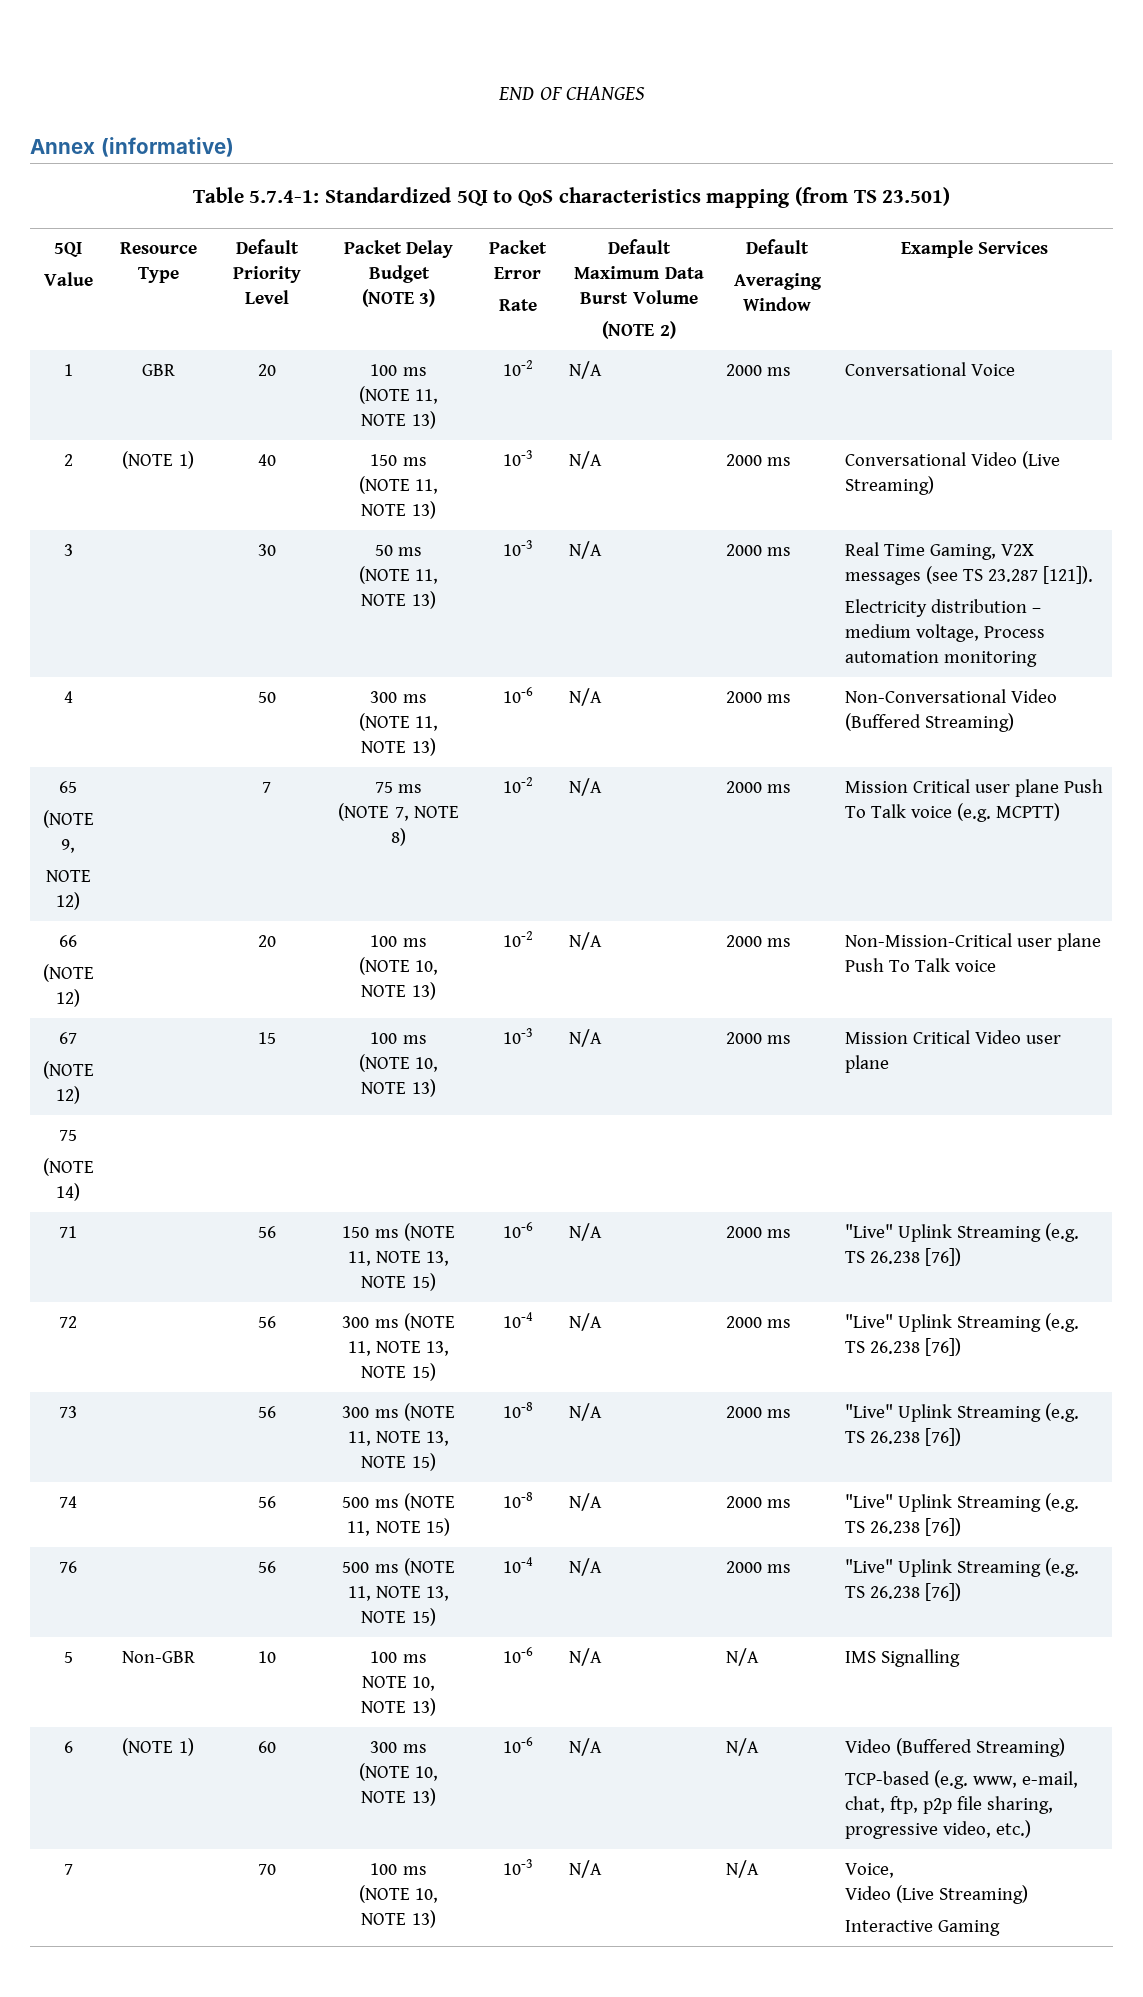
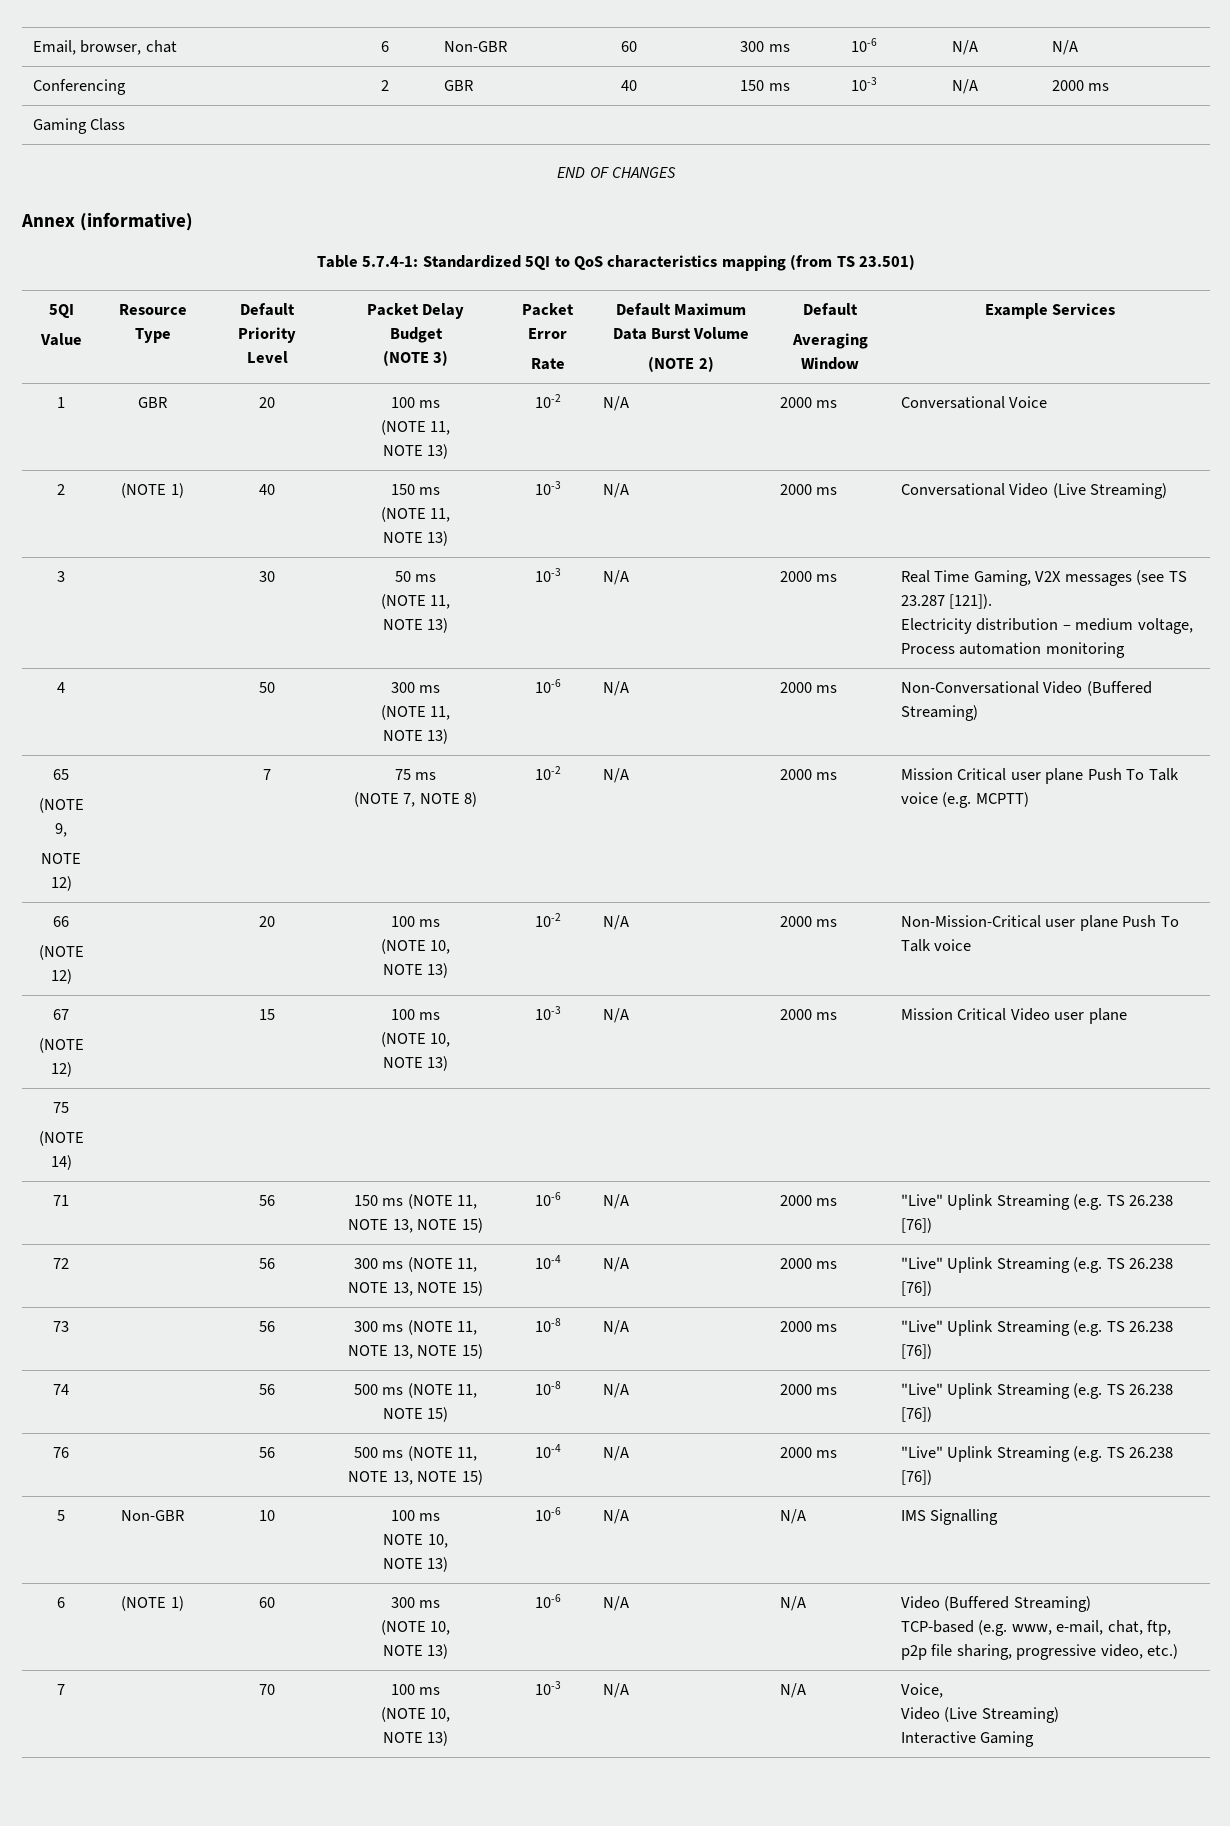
+ Email, browser, chat | 6 | Non-GBR | 60 | 300 ms | 10-6 | N/A | N/A
+ Conferencing | 2 | GBR | 40 | 150 ms | 10-3 | N/A | 2000 ms
+ Gaming Class

